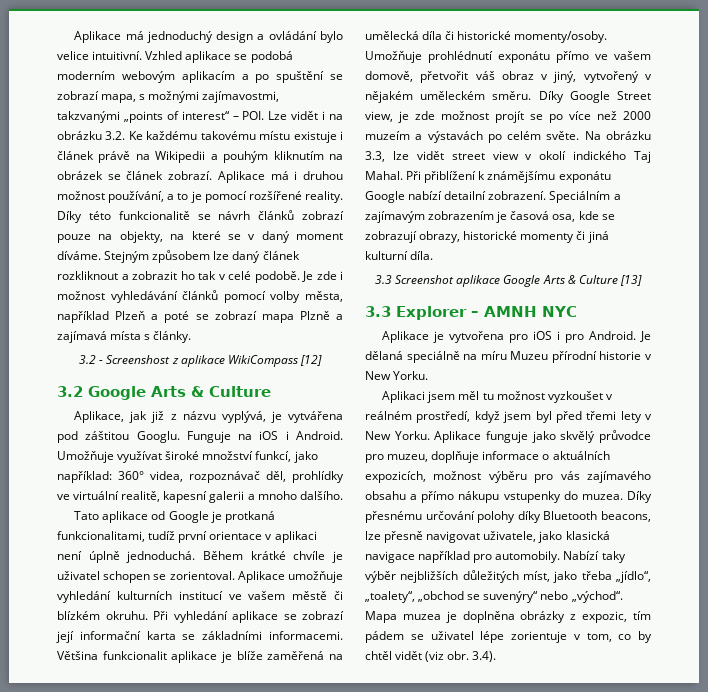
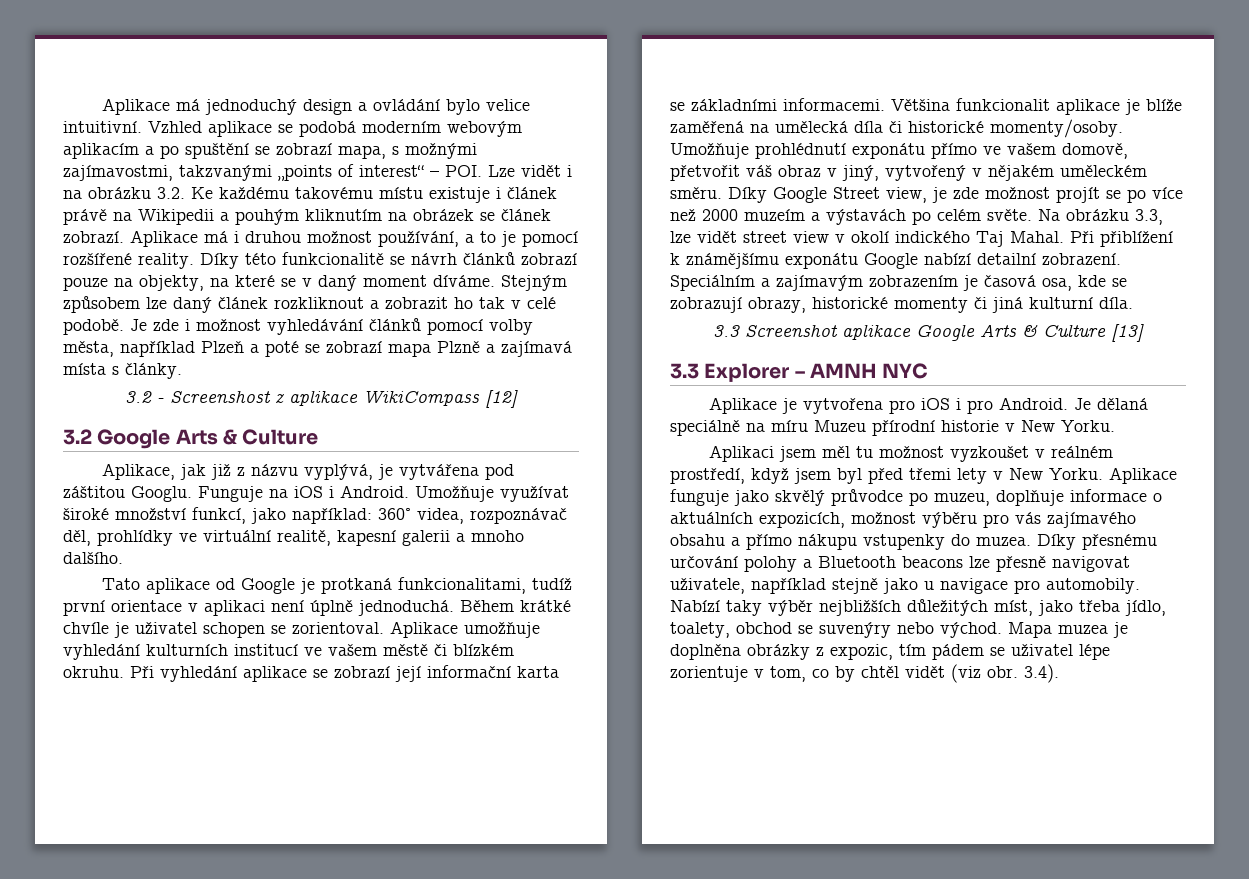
- Aplikace funguje jako skvělý průvodce pro muzeu, doplňuje informace o aktuálních expozicích, možnost výběru pro vás zajímavého obsahu a přímo nákupu vstupenky do muzea.
+ Aplikace funguje jako skvělý průvodce po muzeu, doplňuje informace o aktuálních expozicích, možnost výběru pro vás zajímavého obsahu a přímo nákupu vstupenky do muzea.
- Díky přesnému určování polohy díky Bluetooth beacons, lze přesně navigovat uživatele, jako klasická navigace například pro automobily.
+ Díky přesnému určování polohy a Bluetooth beacons lze přesně navigovat uživatele, například stejně jako u navigace pro automobily.
- Nabízí taky výběr nejbližších důležitých míst, jako třeba „jídlo“, „toalety“, „obchod se suvenýry“ nebo „východ“.
+ Nabízí taky výběr nejbližších důležitých míst, jako třeba jídlo, toalety, obchod se suvenýry nebo východ.

